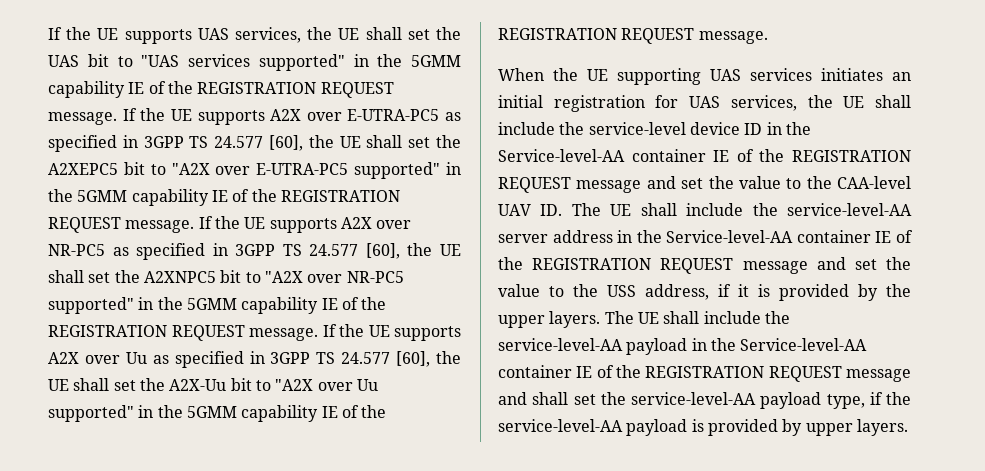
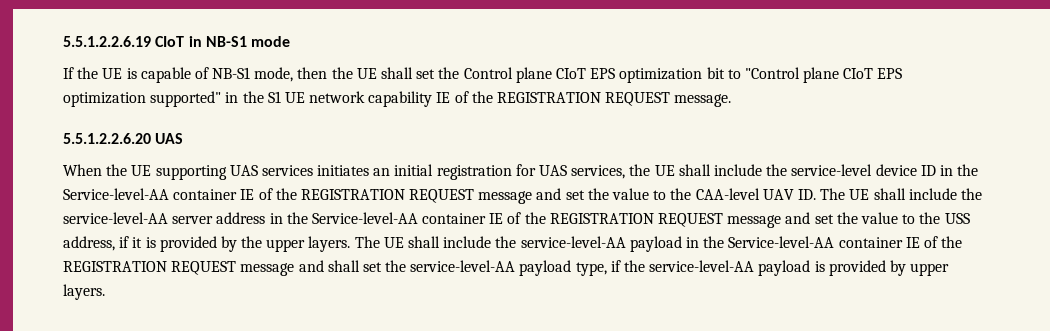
- If the UE supports UAS services, the UE shall set the UAS bit to "UAS services supported" in the 5GMM capability IE of the REGISTRATION REQUEST message. If the UE supports A2X over E-UTRA-PC5 as specified in 3GPP TS 24.577 [60], the UE shall set the A2XEPC5 bit to "A2X over E-UTRA-PC5 supported" in the 5GMM capability IE of the REGISTRATION REQUEST message. If the UE supports A2X over NR-PC5 as specified in 3GPP TS 24.577 [60], the UE shall set the A2XNPC5 bit to "A2X over NR-PC5 supported" in the 5GMM capability IE of the REGISTRATION REQUEST message. If the UE supports A2X over Uu as specified in 3GPP TS 24.577 [60], the UE shall set the A2X-Uu bit to "A2X over Uu supported" in the 5GMM capability IE of the REGISTRATION REQUEST message.
+ 5.5.1.2.2.6.19 CIoT in NB-S1 mode
+ If the UE is capable of NB-S1 mode, then the UE shall set the Control plane CIoT EPS optimization bit to "Control plane CIoT EPS optimization supported" in the S1 UE network capability IE of the REGISTRATION REQUEST message.
+ 5.5.1.2.2.6.20 UAS

